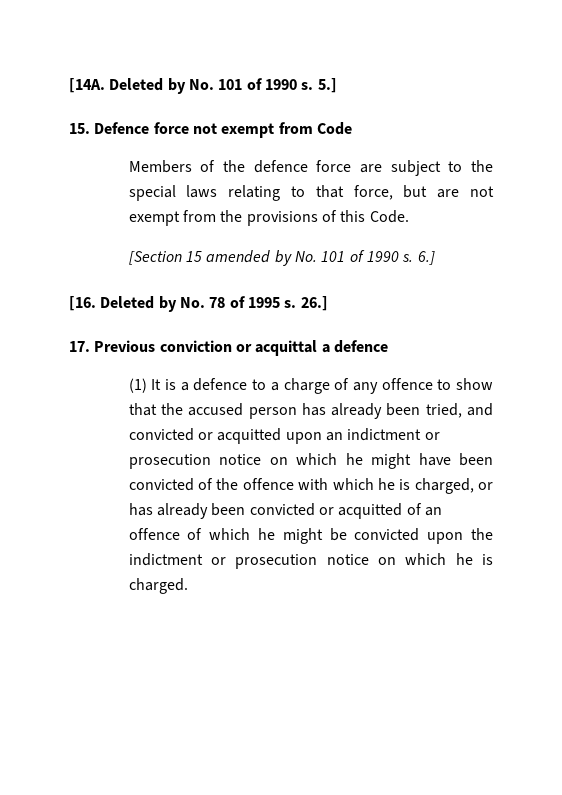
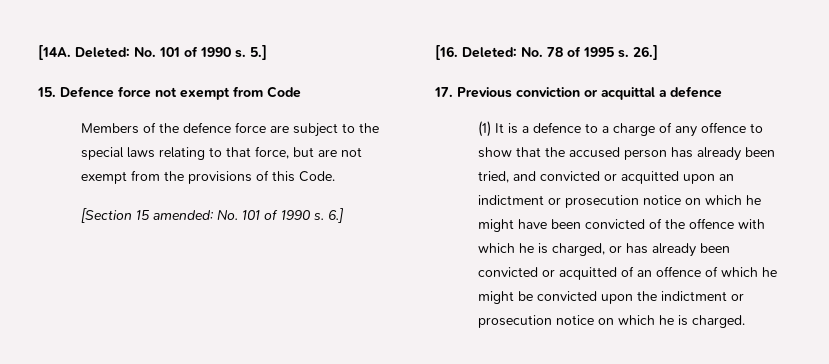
- Deleted by No. 101 of 1990 s.
+ Deleted: No. 101 of 1990 s.
- [Section 15 amended by No. 101 of 1990 s.
+ [Section 15 amended: No. 101 of 1990 s.
- [16. Deleted by No. 78 of 1995 s.
+ [16. Deleted: No. 78 of 1995 s.

